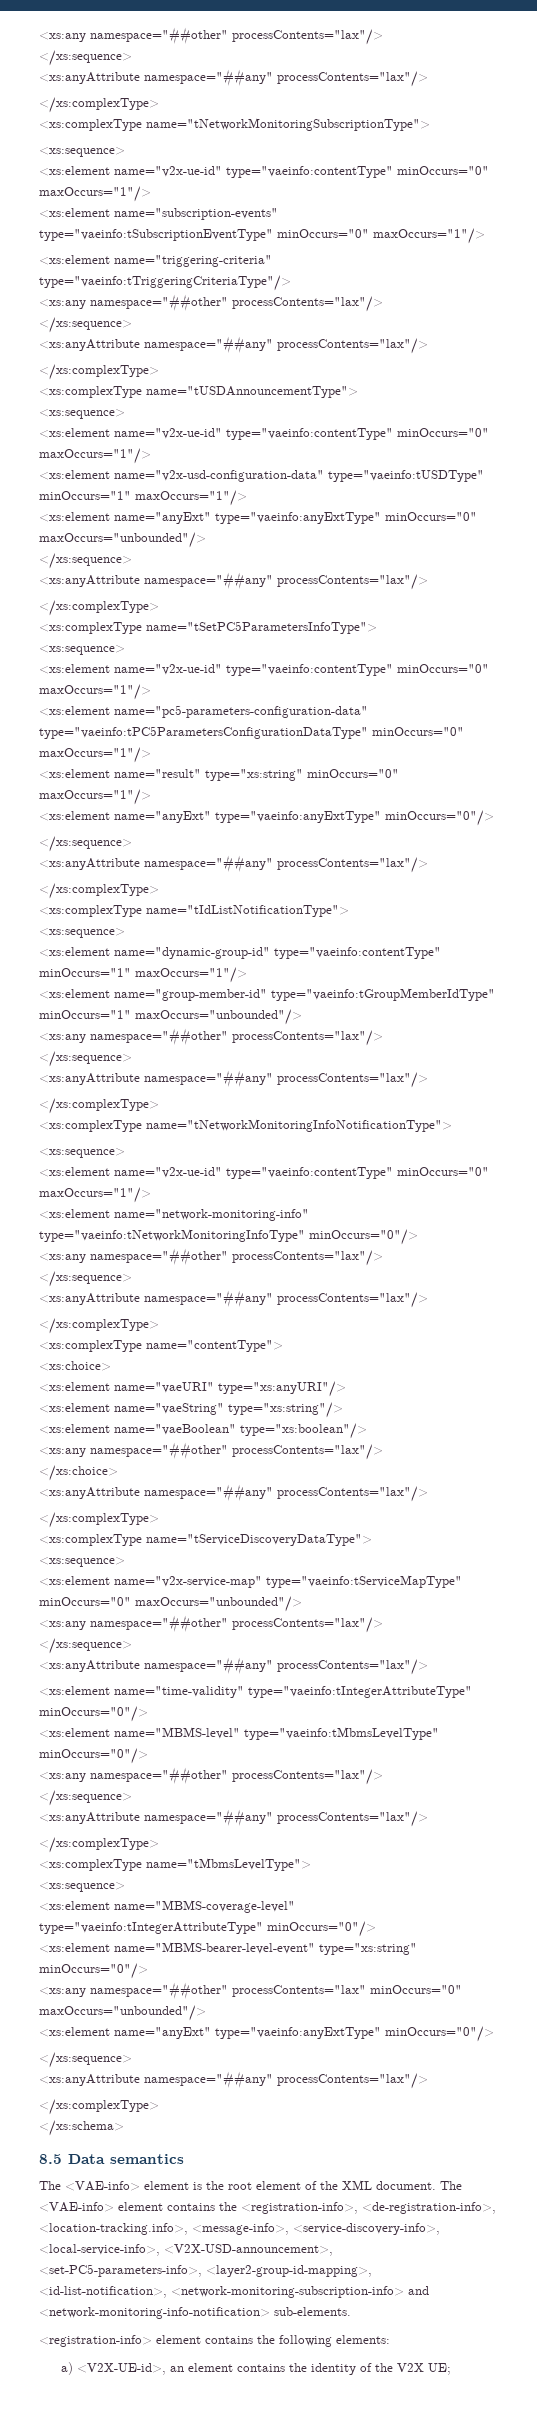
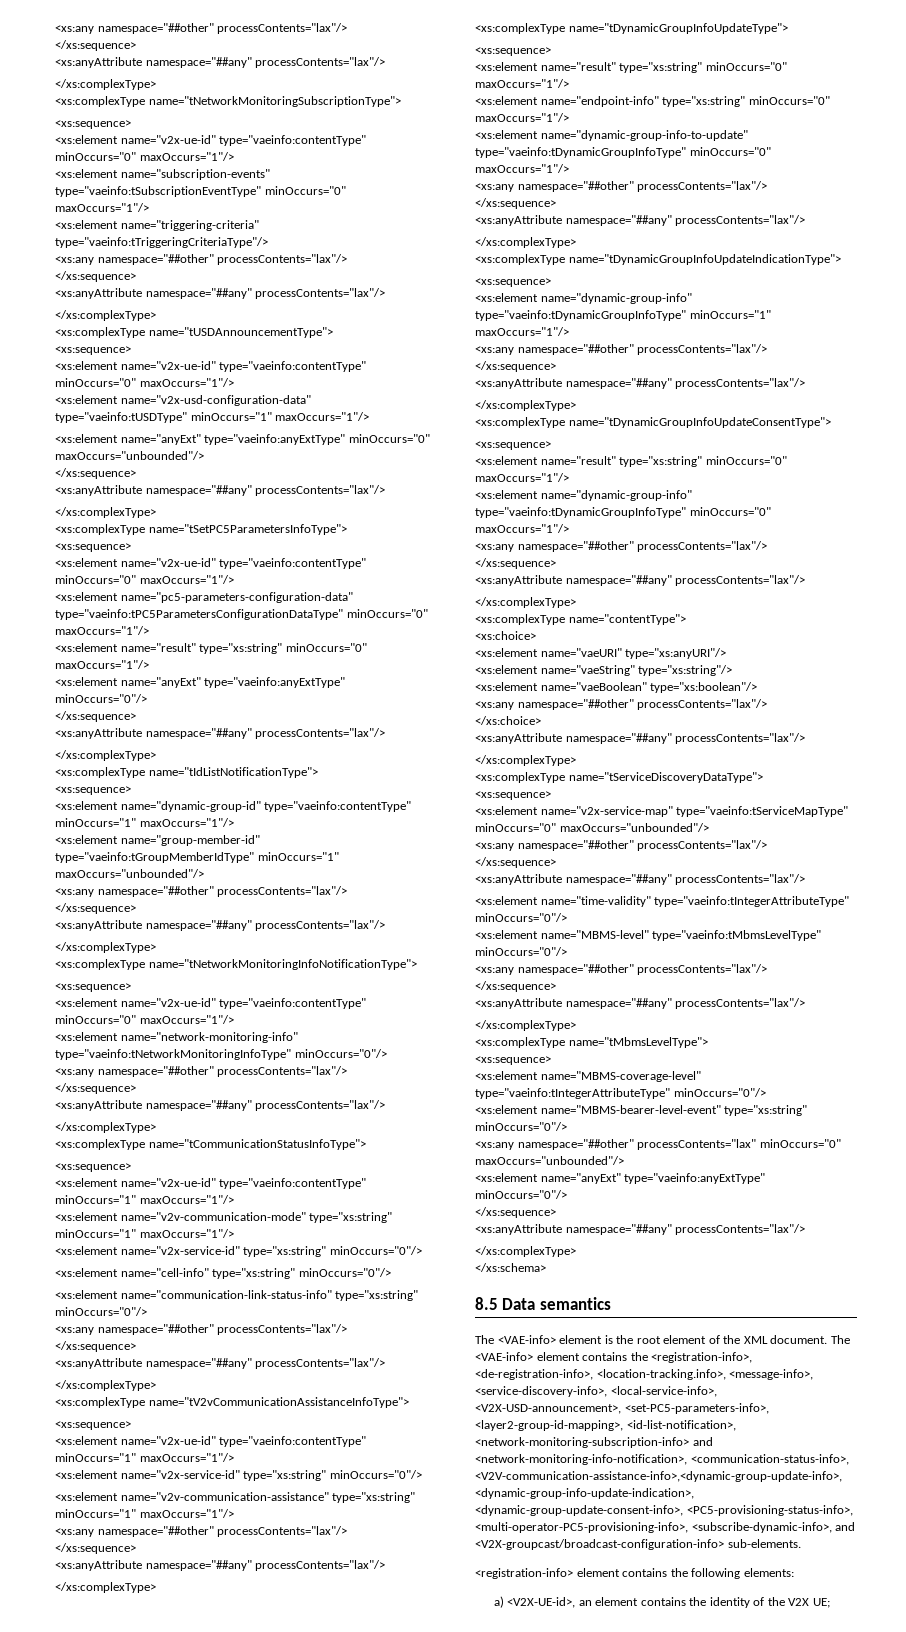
+ <xs:complexType name="tCommunicationStatusInfoType">
+ <xs:sequence>
+ <xs:element name="v2x-ue-id" type="vaeinfo:contentType" minOccurs="1" maxOccurs="1"/>
+ <xs:element name="v2v-communication-mode" type="xs:string" minOccurs="1" maxOccurs="1"/>
+ <xs:element name="v2x-service-id" type="xs:string" minOccurs="0"/>
+ <xs:element name="cell-info" type="xs:string" minOccurs="0"/>
+ <xs:element name="communication-link-status-info" type="xs:string" minOccurs="0"/>
+ <xs:any namespace="##other" processContents="lax"/>
+ </xs:sequence>
+ <xs:anyAttribute namespace="##any" processContents="lax"/>
+ </xs:complexType>
+ <xs:complexType name="tV2vCommunicationAssistanceInfoType">
+ <xs:sequence>
+ <xs:element name="v2x-ue-id" type="vaeinfo:contentType" minOccurs="1" maxOccurs="1"/>
+ <xs:element name="v2x-service-id" type="xs:string" minOccurs="0"/>
+ <xs:element name="v2v-communication-assistance" type="xs:string" minOccurs="1" maxOccurs="1"/>
+ <xs:any namespace="##other" processContents="lax"/>
+ </xs:sequence>
+ <xs:anyAttribute namespace="##any" processContents="lax"/>
+ </xs:complexType>
+ <xs:complexType name="tDynamicGroupInfoUpdateType">
+ <xs:sequence>
+ <xs:element name="result" type="xs:string" minOccurs="0" maxOccurs="1"/>
+ <xs:element name="endpoint-info" type="xs:string" minOccurs="0" maxOccurs="1"/>
+ <xs:element name="dynamic-group-info-to-update" type="vaeinfo:tDynamicGroupInfoType" minOccurs="0" maxOccurs="1"/>
+ <xs:any namespace="##other" processContents="lax"/>
+ </xs:sequence>
+ <xs:anyAttribute namespace="##any" processContents="lax"/>
+ </xs:complexType>
+ <xs:complexType name="tDynamicGroupInfoUpdateIndicationType">
+ <xs:sequence>
+ <xs:element name="dynamic-group-info" type="vaeinfo:tDynamicGroupInfoType" minOccurs="1" maxOccurs="1"/>
+ <xs:any namespace="##other" processContents="lax"/>
+ </xs:sequence>
+ <xs:anyAttribute namespace="##any" processContents="lax"/>
+ </xs:complexType>
+ <xs:complexType name="tDynamicGroupInfoUpdateConsentType">
+ <xs:sequence>
+ <xs:element name="result" type="xs:string" minOccurs="0" maxOccurs="1"/>
+ <xs:element name="dynamic-group-info" type="vaeinfo:tDynamicGroupInfoType" minOccurs="0" maxOccurs="1"/>
+ <xs:any namespace="##other" processContents="lax"/>
+ </xs:sequence>
+ <xs:anyAttribute namespace="##any" processContents="lax"/>
+ </xs:complexType>
- The <VAE-info> element contains the <registration-info>, <de-registration-info>, <location-tracking.info>, <message-info>, <service-discovery-info>, <local-service-info>, <V2X-USD-announcement>, <set-PC5-parameters-info>, <layer2-group-id-mapping>, <id-list-notification>, <network-monitoring-subscription-info> and <network-monitoring-info-notification> sub-elements.
+ The <VAE-info> element contains the <registration-info>, <de-registration-info>, <location-tracking.info>, <message-info>, <service-discovery-info>, <local-service-info>, <V2X-USD-announcement>, <set-PC5-parameters-info>, <layer2-group-id-mapping>, <id-list-notification>, <network-monitoring-subscription-info> and <network-monitoring-info-notification>, <communication-status-info>, <V2V-communication-assistance-info>,<dynamic-group-update-info>, <dynamic-group-info-update-indication>, <dynamic-group-update-consent-info>, <PC5-provisioning-status-info>, <multi-operator-PC5-provisioning-info>, <subscribe-dynamic-info>, and <V2X-groupcast/broadcast-configuration-info> sub-elements.

